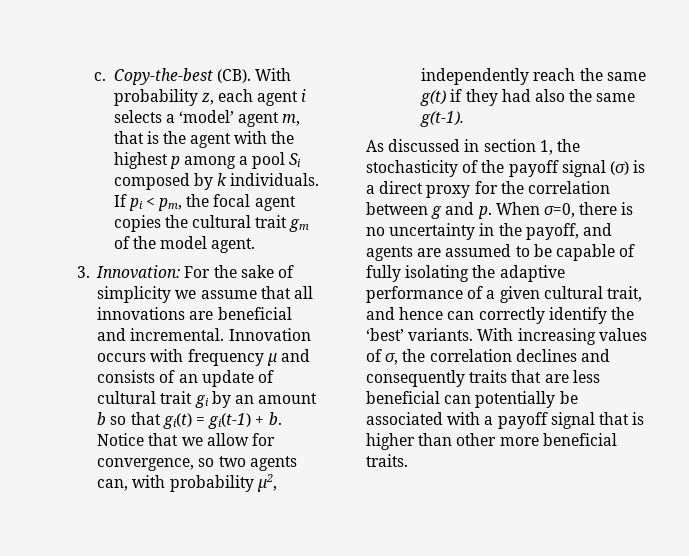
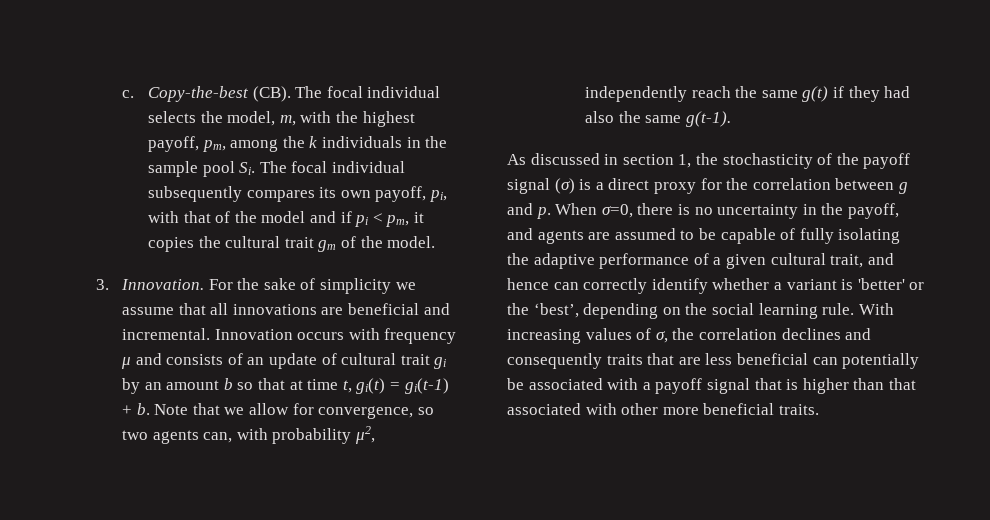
- Copy-the-best (CB). With probability z, each agent i selects a ‘model’ agent m, that is the agent with the highest p among a pool Si composed by k individuals. If pi < pm, the focal agent copies the cultural trait gm of the model agent.
+ Copy-the-best (CB). The focal individual selects the model, m, with the highest payoff, pm, among the k individuals in the sample pool Si. The focal individual subsequently compares its own payoff, pi, with that of the model and if pi < pm, it copies the cultural trait gm of the model.
- 3. Innovation: For the sake of simplicity we assume that all innovations are beneficial and incremental.
+ 3. Innovation. For the sake of simplicity we assume that all innovations are beneficial and incremental.
- Innovation occurs with frequency μ and consists of an update of cultural trait gi by an amount b so that gi(t) = gi(t-1) + b.
+ Innovation occurs with frequency μ and consists of an update of cultural trait gi by an amount b so that at time t, gi(t) = gi(t-1) + b.
- Notice that we allow for convergence, so two agents can, with probability μ2, independently reach the same g(t) if they had also the same g(t-1).
+ Note that we allow for convergence, so two agents can, with probability μ2, independently reach the same g(t) if they had also the same g(t-1).
- As discussed in section 1, the stochasticity of the payoff signal (σ) is a direct proxy for the correlation between g and p. When σ=0, there is no uncertainty in the payoff, and agents are assumed to be capable of fully isolating the adaptive performance of a given cultural trait, and hence can correctly identify the ‘best’ variants.
+ As discussed in section 1, the stochasticity of the payoff signal (σ) is a direct proxy for the correlation between g and p. When σ=0, there is no uncertainty in the payoff, and agents are assumed to be capable of fully isolating the adaptive performance of a given cultural trait, and hence can correctly identify whether a variant is 'better' or the ‘best’, depending on the social learning rule.
- With increasing values of σ, the correlation declines and consequently traits that are less beneficial can potentially be associated with a payoff signal that is higher than other more beneficial traits.
+ With increasing values of σ, the correlation declines and consequently traits that are less beneficial can potentially be associated with a payoff signal that is higher than that associated with other more beneficial traits.

